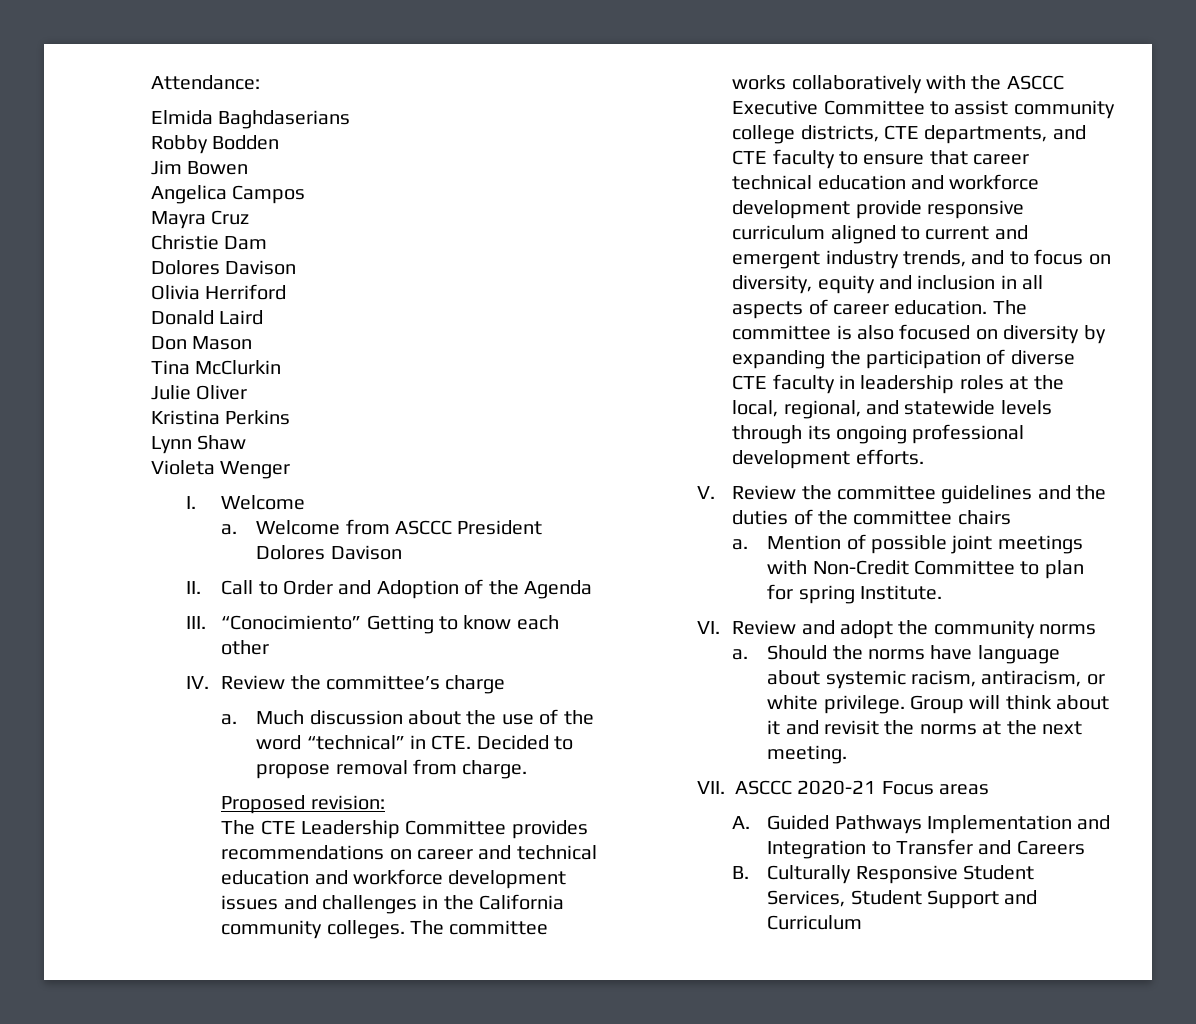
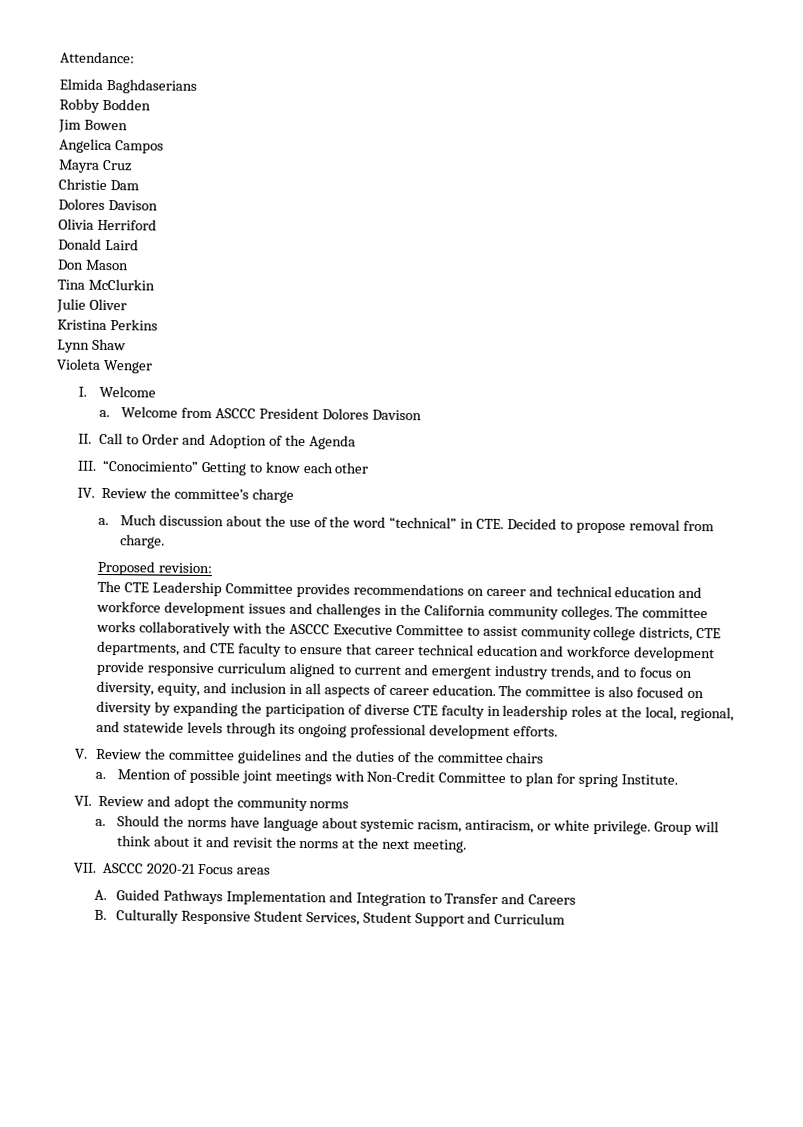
- The committee works collaboratively with the ASCCC Executive Committee to assist community college districts, CTE departments, and CTE faculty to ensure that career technical education and workforce development provide responsive curriculum aligned to current and emergent industry trends, and to focus on diversity, equity and inclusion in all aspects of career education.
+ The committee works collaboratively with the ASCCC Executive Committee to assist community college districts, CTE departments, and CTE faculty to ensure that career technical education and workforce development provide responsive curriculum aligned to current and emergent industry trends, and to focus on diversity, equity, and inclusion in all aspects of career education.

